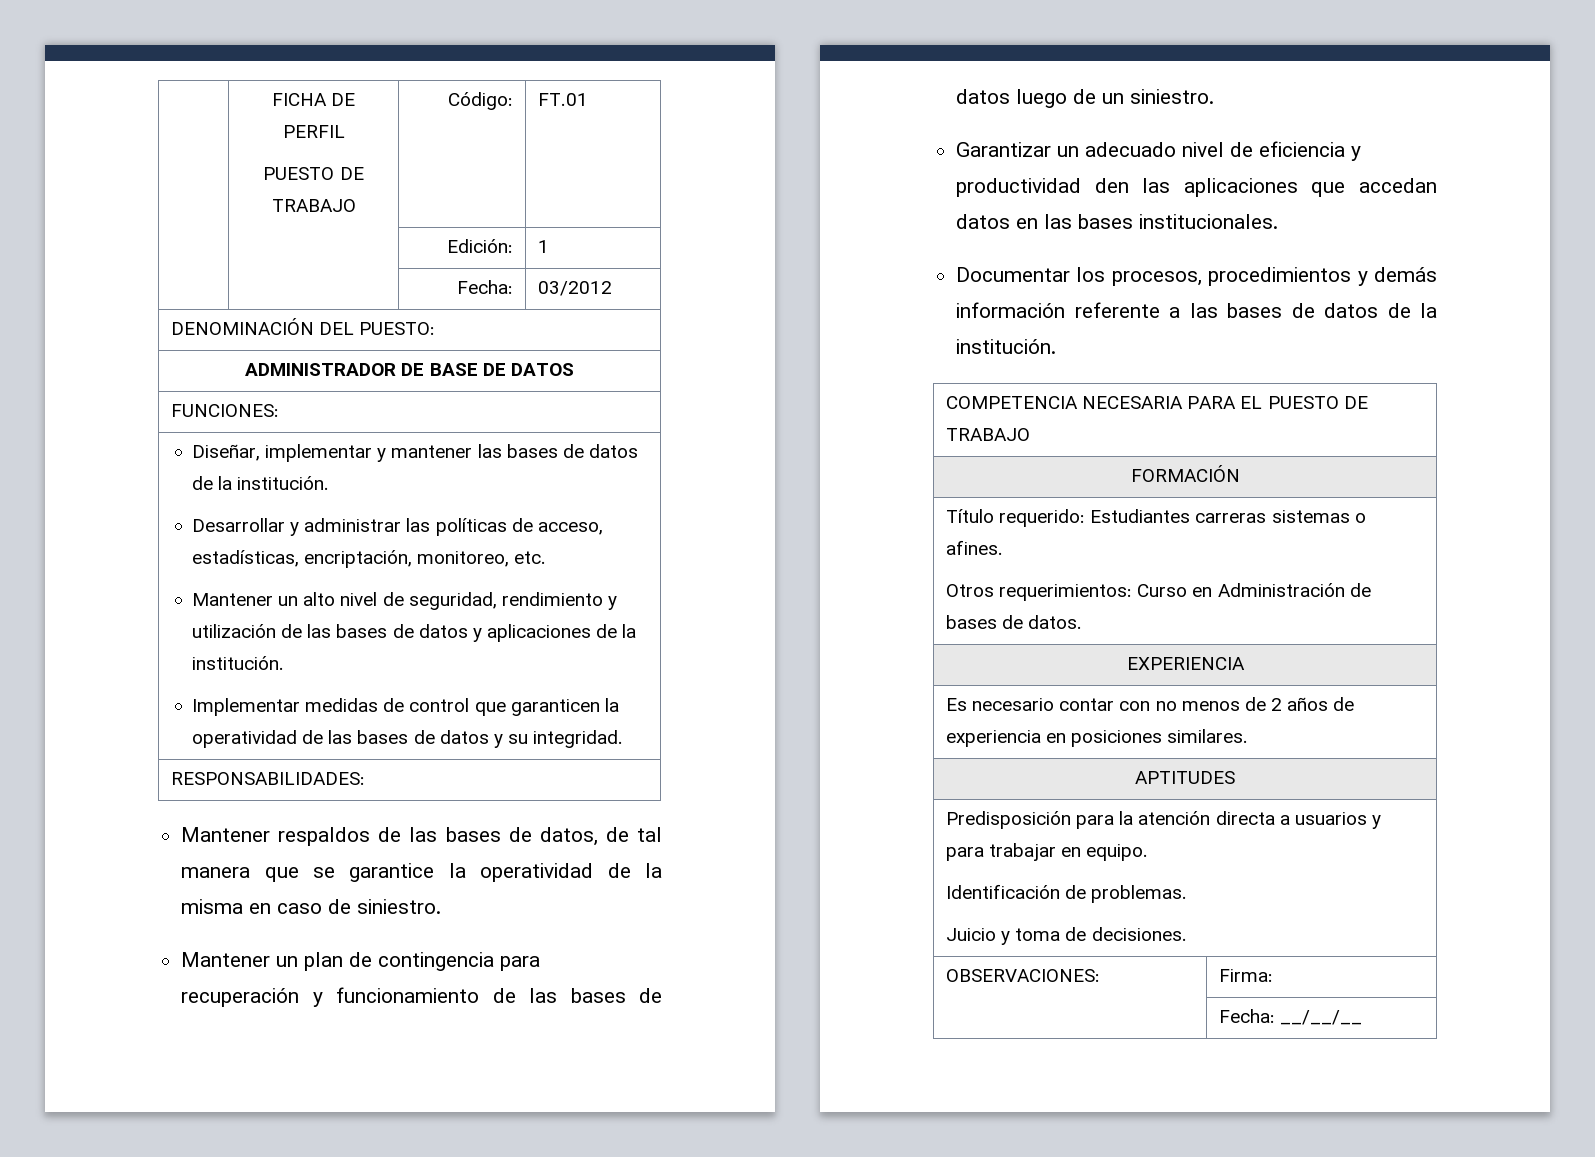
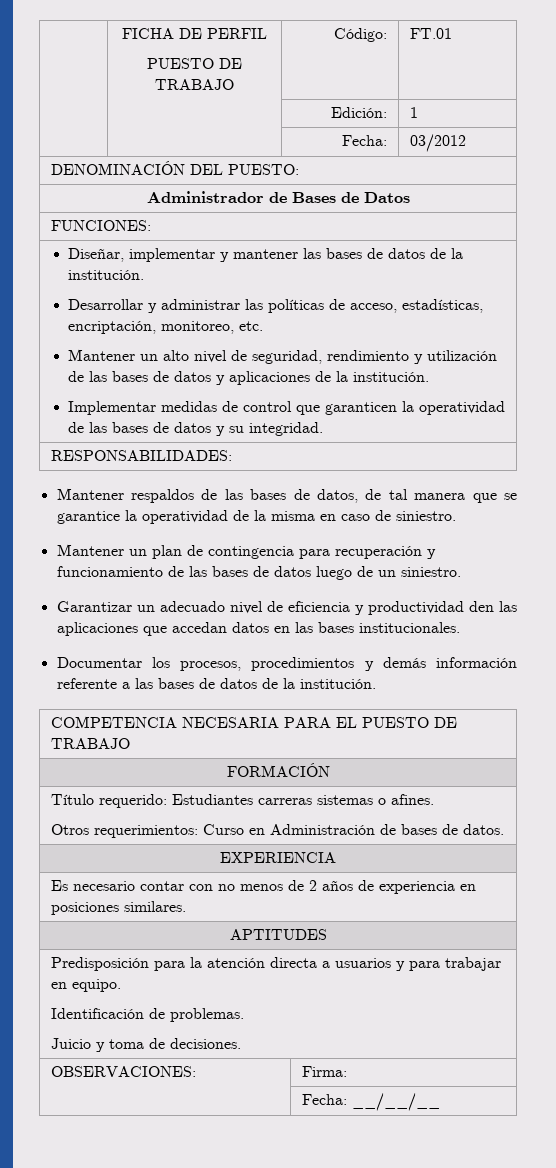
- ADMINISTRADOR DE BASE DE DATOS
+ Administrador de Bases de Datos

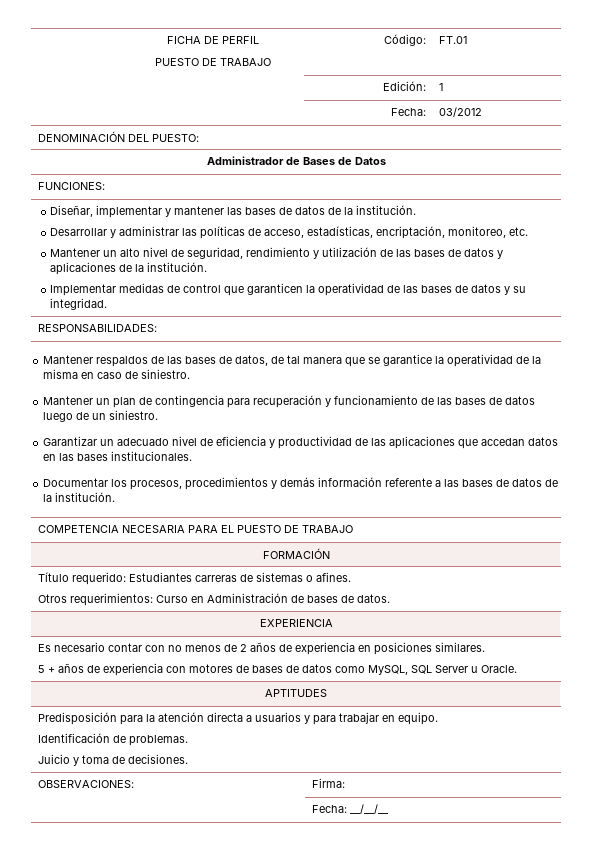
- Garantizar un adecuado nivel de eficiencia y productividad den las aplicaciones que accedan datos en las bases institucionales.
+ Garantizar un adecuado nivel de eficiencia y productividad de las aplicaciones que accedan datos en las bases institucionales.
- Título requerido: Estudiantes carreras sistemas o afines.
+ Título requerido: Estudiantes carreras de sistemas o afines.
  Es necesario contar con no menos de 2 años de experiencia en posiciones similares.
+ 5 + años de experiencia con motores de bases de datos como MySQL, SQL Server u Oracle.

